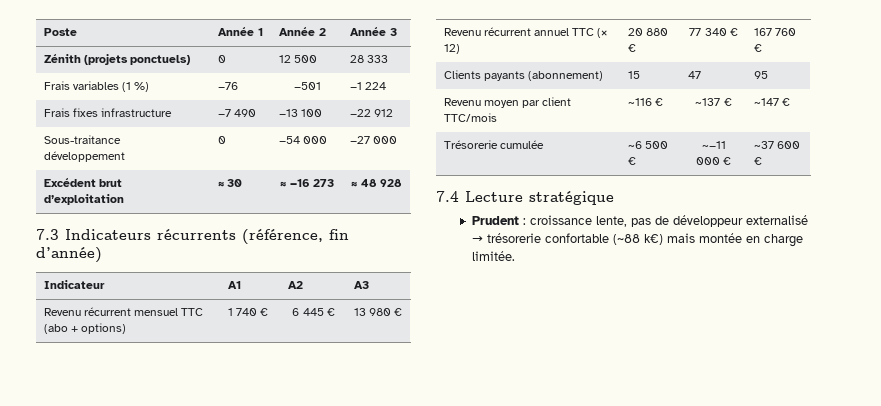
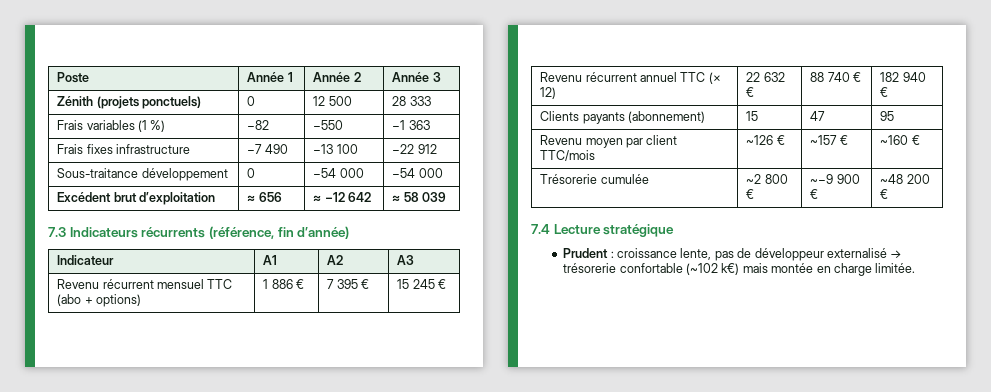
- Frais variables (1 %) | −76 | −501 | −1 224
+ Frais variables (1 %) | −82 | −550 | −1 363
- Sous-traitance développement | 0 | −54 000 | −27 000
+ Sous-traitance développement | 0 | −54 000 | −54 000
- Excédent brut d’exploitation | ≈ 30 | ≈ −16 273 | ≈ 48 928
+ Excédent brut d’exploitation | ≈ 656 | ≈ −12 642 | ≈ 58 039
- Revenu récurrent mensuel TTC (abo + options) | 1 740 € | 6 445 € | 13 980 €
+ Revenu récurrent mensuel TTC (abo + options) | 1 886 € | 7 395 € | 15 245 €
- Revenu récurrent annuel TTC (× 12) | 20 880 € | 77 340 € | 167 760 €
+ Revenu récurrent annuel TTC (× 12) | 22 632 € | 88 740 € | 182 940 €
- Revenu moyen par client TTC/mois | ~116 € | ~137 € | ~147 €
+ Revenu moyen par client TTC/mois | ~126 € | ~157 € | ~160 €
- Trésorerie cumulée | ~6 500 € | ~−11 000 € | ~37 600 €
+ Trésorerie cumulée | ~2 800 € | ~−9 900 € | ~48 200 €
- Prudent : croissance lente, pas de développeur externalisé → trésorerie confortable (~88 k€) mais montée en charge limitée.
+ Prudent : croissance lente, pas de développeur externalisé → trésorerie confortable (~102 k€) mais montée en charge limitée.

